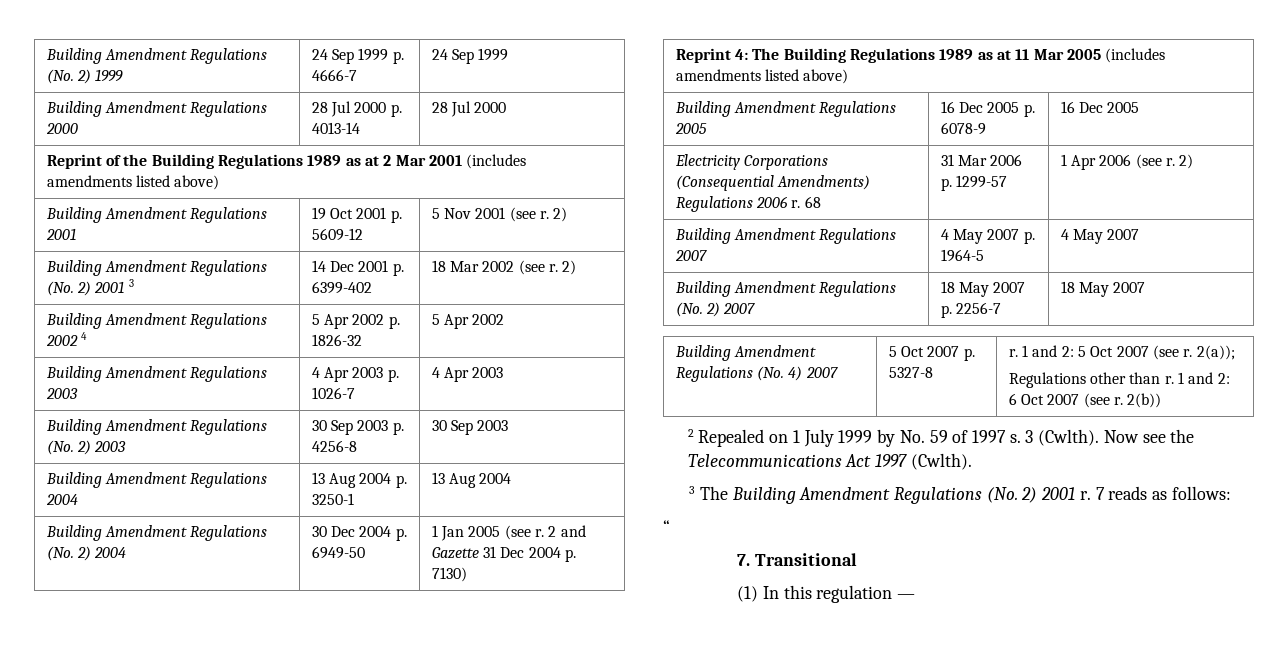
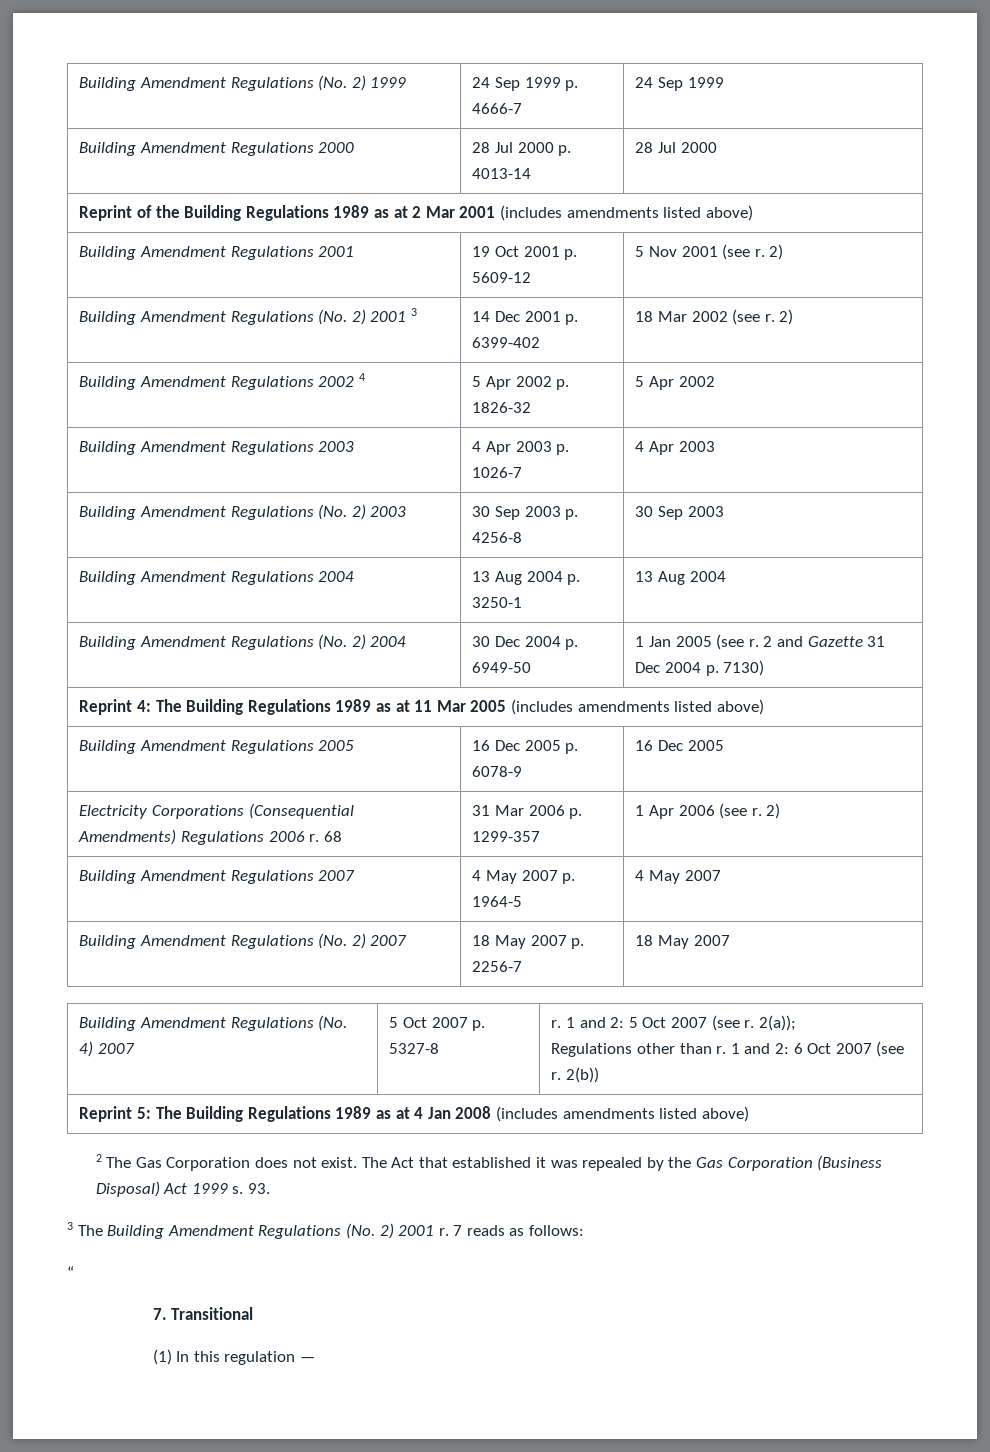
- Electricity Corporations (Consequential Amendments) Regulations 2006 r. 68 | 31 Mar 2006 p. 1299-57 | 1 Apr 2006 (see r. 2)
+ Electricity Corporations (Consequential Amendments) Regulations 2006 r. 68 | 31 Mar 2006 p. 1299-357 | 1 Apr 2006 (see r. 2)
- 2 Repealed on 1 July 1999 by No. 59 of 1997 s. 3 (Cwlth). Now see the Telecommunications Act 1997 (Cwlth).
+ Reprint 5: The Building Regulations 1989 as at 4 Jan 2008 (includes amendments listed above)
+ 2 The Gas Corporation does not exist. The Act that established it was repealed by the Gas Corporation (Business Disposal) Act 1999 s. 93.

